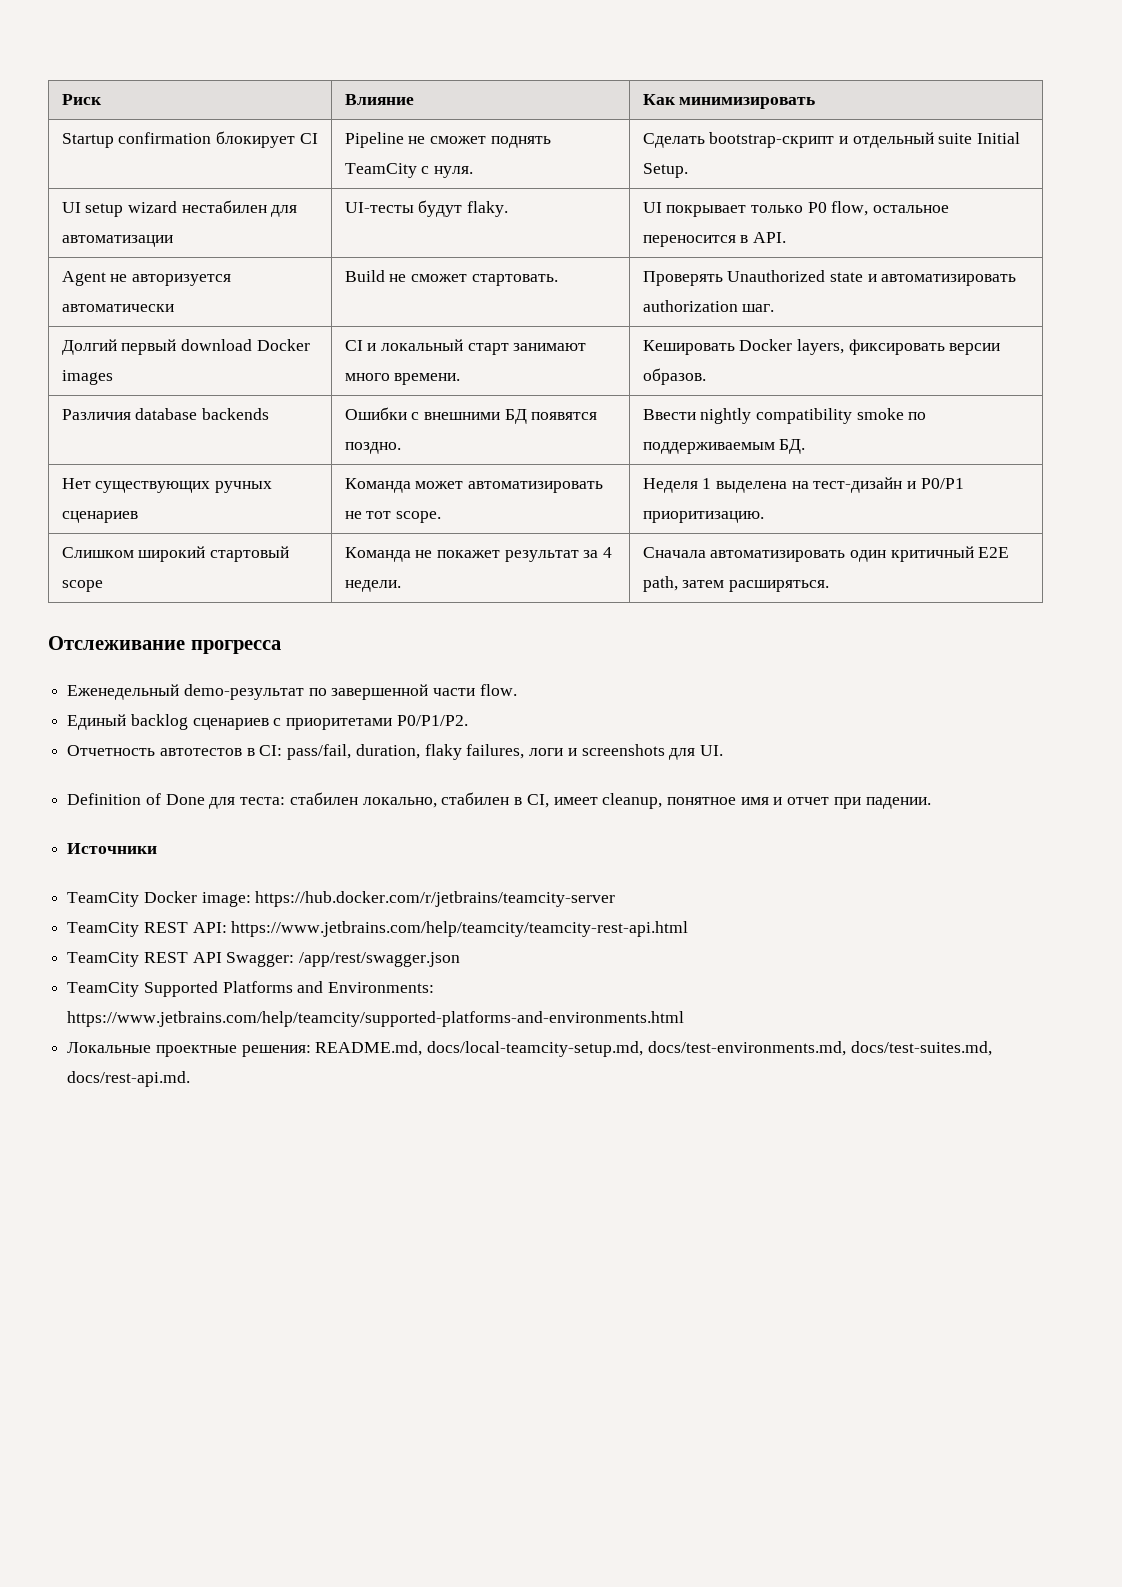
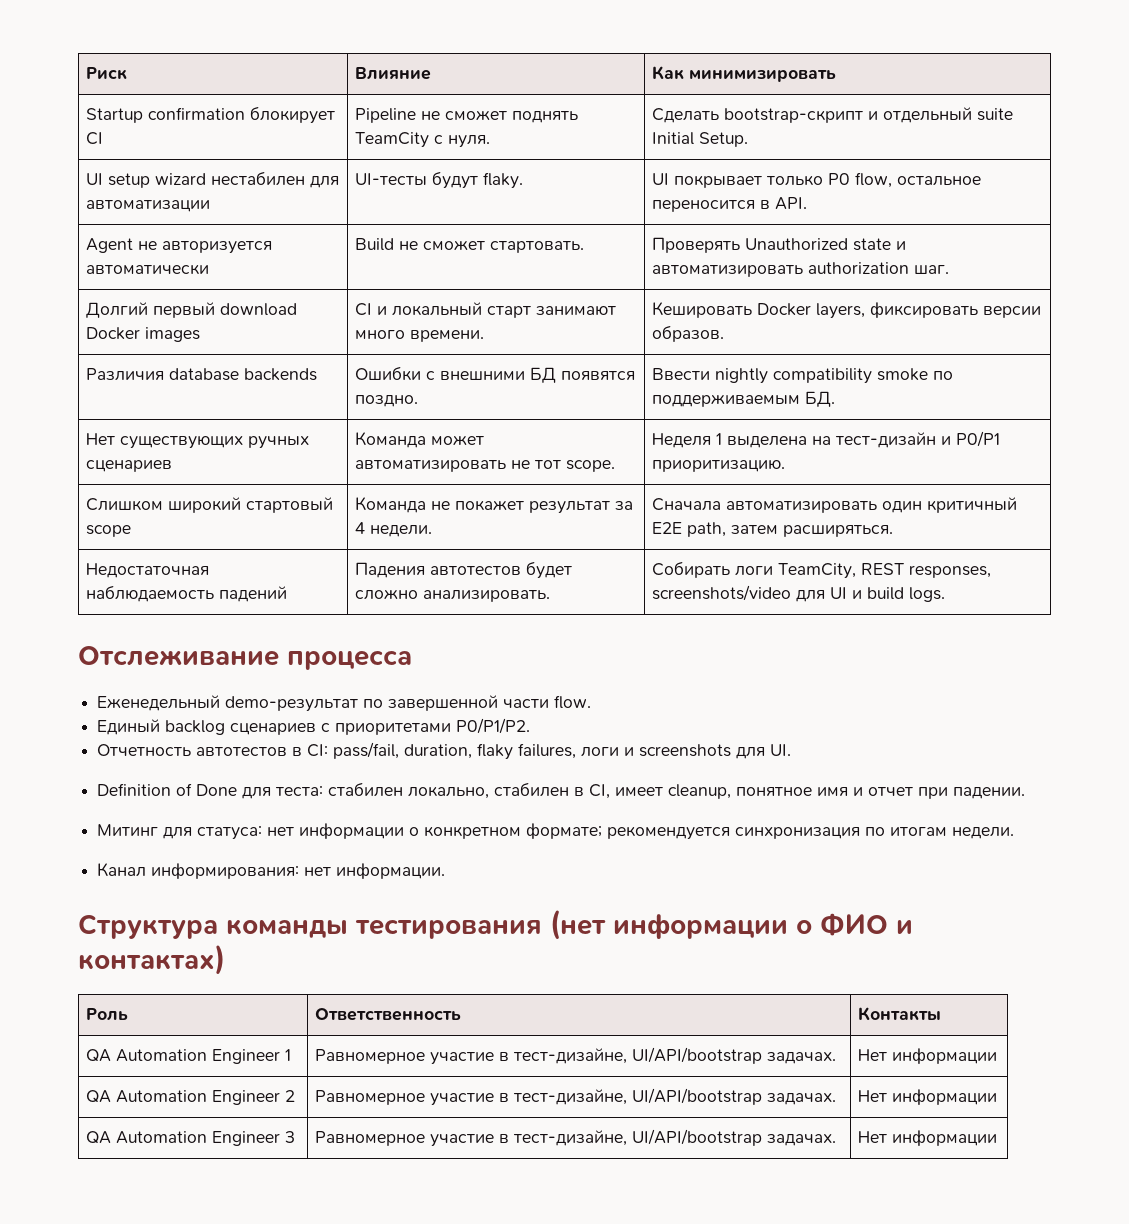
+ Недостаточная наблюдаемость падений | Падения автотестов будет сложно анализировать. | Собирать логи TeamCity, REST responses, screenshots/video для UI и build logs.
- Отслеживание прогресса
+ Отслеживание процесса
- Источники
- TeamCity Docker image: https://hub.docker.com/r/jetbrains/teamcity-server
- TeamCity REST API: https://www.jetbrains.com/help/teamcity/teamcity-rest-api.html
- TeamCity REST API Swagger: /app/rest/swagger.json
- TeamCity Supported Platforms and Environments: https://www.jetbrains.com/help/teamcity/supported-platforms-and-environments.html
- Локальные проектные решения: README.md, docs/local-teamcity-setup.md, docs/test-environments.md, docs/test-suites.md, docs/rest-api.md.
+ Митинг для статуса: нет информации о конкретном формате; рекомендуется синхронизация по итогам недели.
+ Канал информирования: нет информации.
+ Структура команды тестирования (нет информации о ФИО и контактах)
+ Роль | Ответственность | Контакты
+ QA Automation Engineer 1 | Равномерное участие в тест-дизайне, UI/API/bootstrap задачах. | Нет информации
+ QA Automation Engineer 2 | Равномерное участие в тест-дизайне, UI/API/bootstrap задачах. | Нет информации
+ QA Automation Engineer 3 | Равномерное участие в тест-дизайне, UI/API/bootstrap задачах. | Нет информации

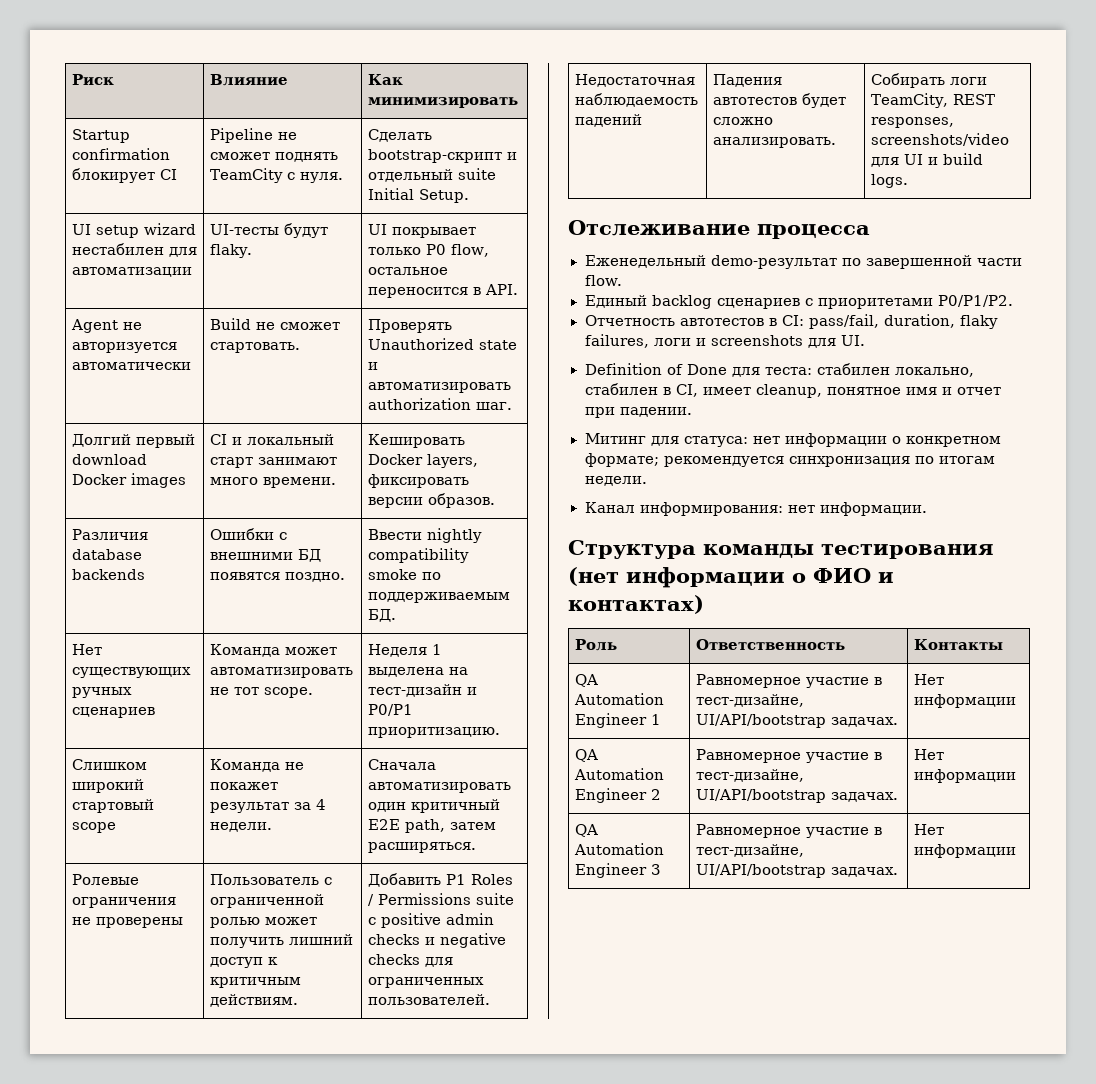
+ Ролевые ограничения не проверены | Пользователь с ограниченной ролью может получить лишний доступ к критичным действиям. | Добавить P1 Roles / Permissions suite с positive admin checks и negative checks для ограниченных пользователей.

